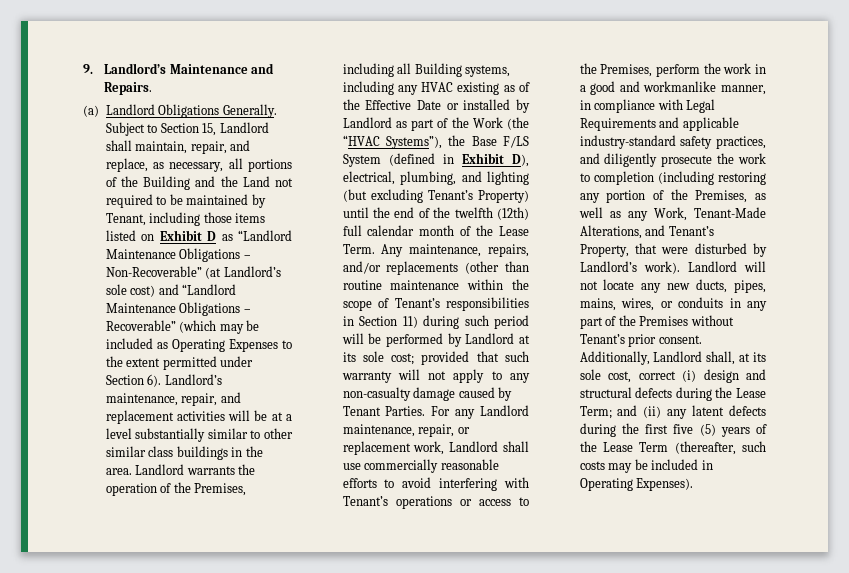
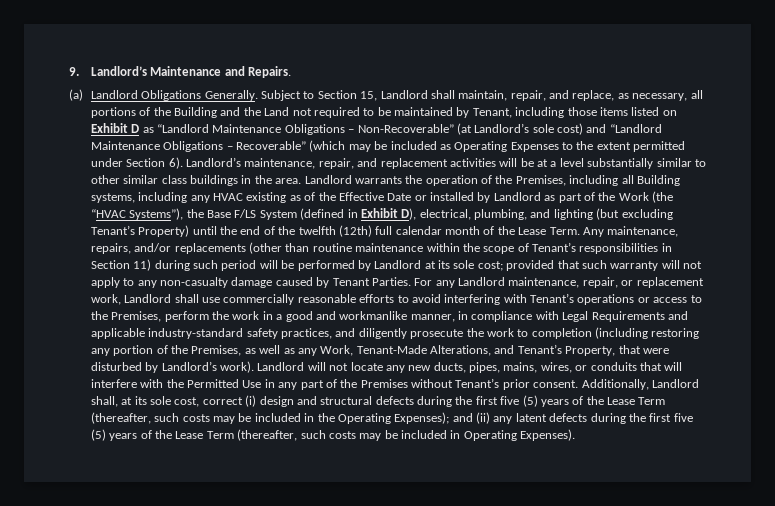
- Landlord will not locate any new ducts, pipes, mains, wires, or conduits in any part of the Premises without Tenant’s prior consent.
+ Landlord will not locate any new ducts, pipes, mains, wires, or conduits that will interfere with the Permitted Use in any part of the Premises without Tenant’s prior consent.
- Additionally, Landlord shall, at its sole cost, correct (i) design and structural defects during the Lease Term; and (ii) any latent defects during the first five (5) years of the Lease Term (thereafter, such costs may be included in Operating Expenses).
+ Additionally, Landlord shall, at its sole cost, correct (i) design and structural defects during the first five (5) years of the Lease Term (thereafter, such costs may be included in the Operating Expenses); and (ii) any latent defects during the first five (5) years of the Lease Term (thereafter, such costs may be included in Operating Expenses).

